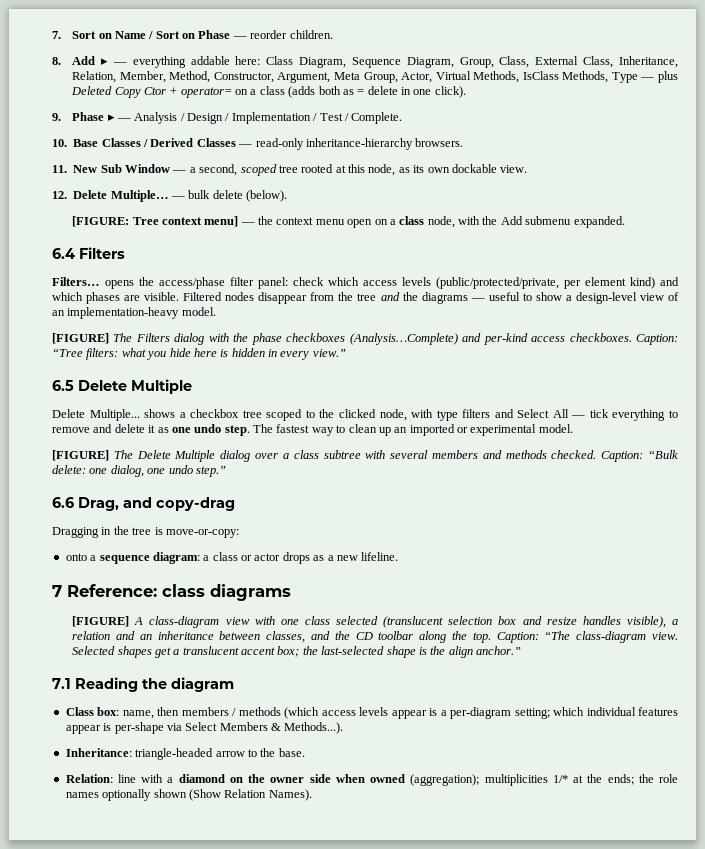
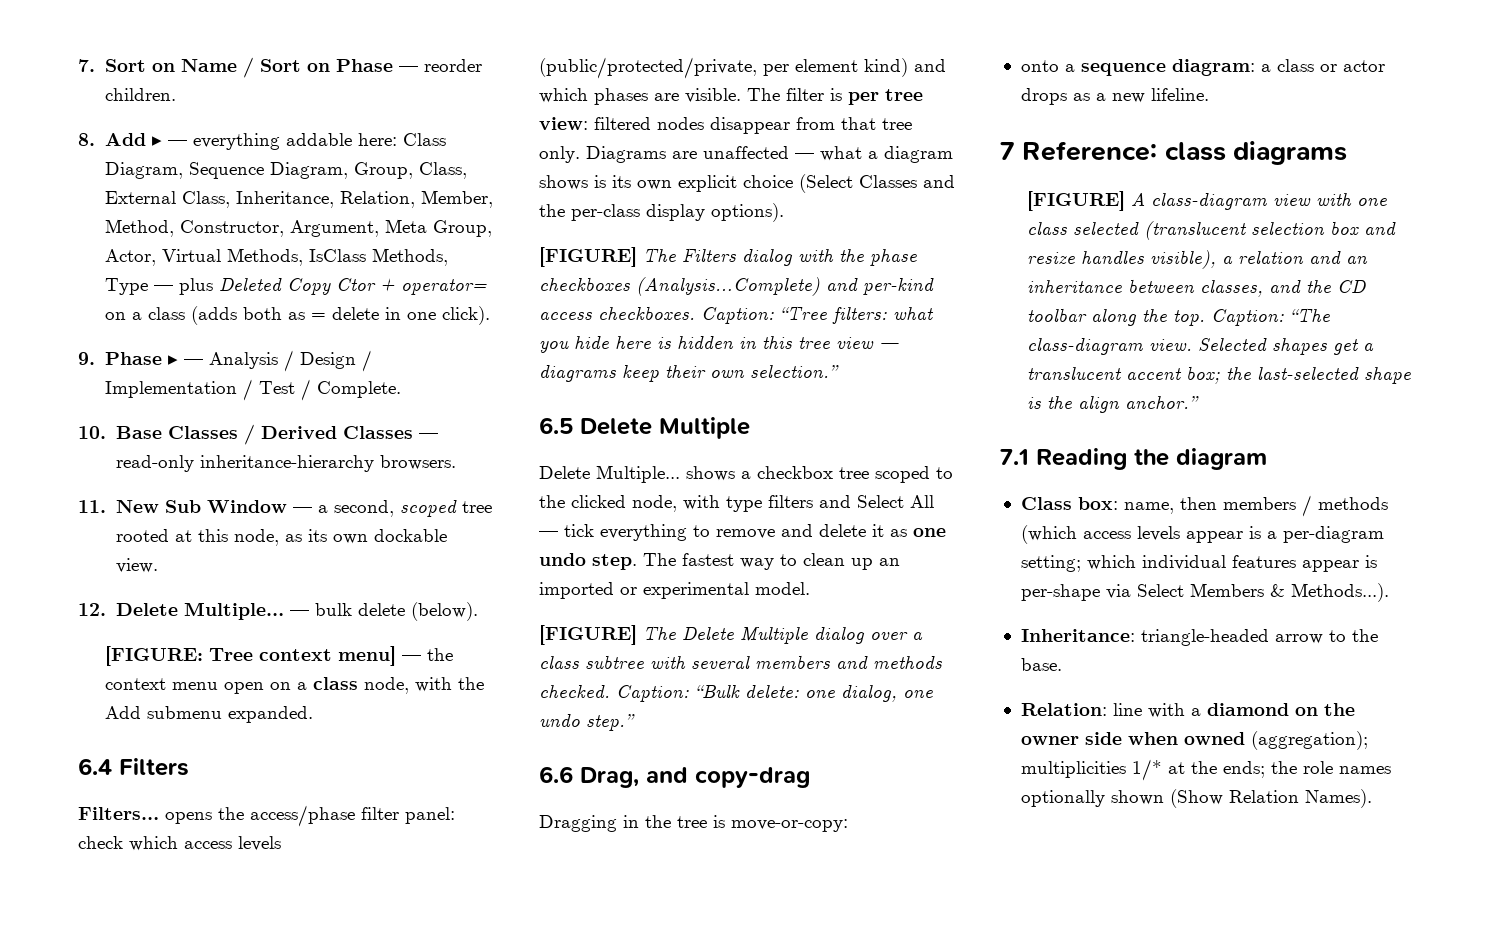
- Filtered nodes disappear from the tree and the diagrams — useful to show a design-level view of an implementation-heavy model.
+ The filter is per tree view: filtered nodes disappear from that tree only. Diagrams are unaffected — what a diagram shows is its own explicit choice (Select Classes and the per-class display options).
- Caption: “Tree filters: what you hide here is hidden in every view.”
+ Caption: “Tree filters: what you hide here is hidden in this tree view — diagrams keep their own selection.”

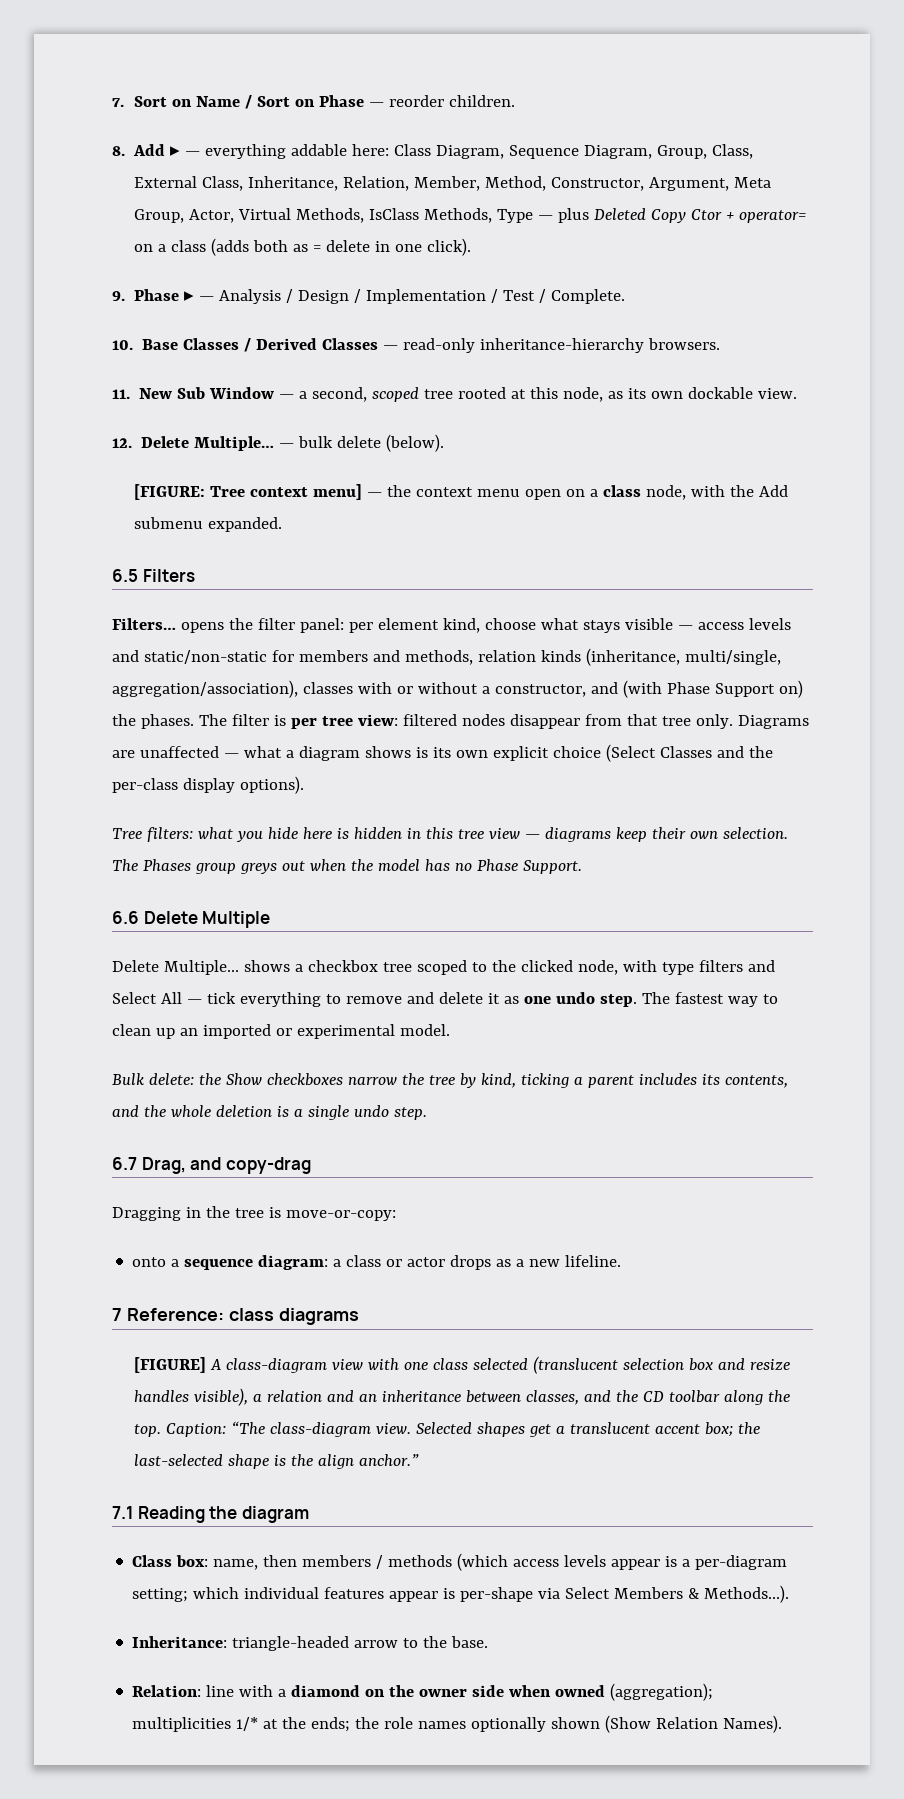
- 6.4 Filters
+ 6.5 Filters
- Filters… opens the access/phase filter panel: check which access levels (public/protected/private, per element kind) and which phases are visible.
+ Filters… opens the filter panel: per element kind, choose what stays visible — access levels and static/non-static for members and methods, relation kinds (inheritance, multi/single, aggregation/association), classes with or without a constructor, and (with Phase Support on) the phases.
- [FIGURE] The Filters dialog with the phase checkboxes (Analysis…Complete) and per-kind access checkboxes. Caption: “Tree filters: what you hide here is hidden in this tree view — diagrams keep their own selection.”
- 6.5 Delete Multiple
+ Tree filters: what you hide here is hidden in this tree view — diagrams keep their own selection. The Phases group greys out when the model has no Phase Support.
+ 6.6 Delete Multiple
- [FIGURE] The Delete Multiple dialog over a class subtree with several members and methods checked. Caption: “Bulk delete: one dialog, one undo step.”
- 6.6 Drag, and copy-drag
+ Bulk delete: the Show checkboxes narrow the tree by kind, ticking a parent includes its contents, and the whole deletion is a single undo step.
+ 6.7 Drag, and copy-drag

